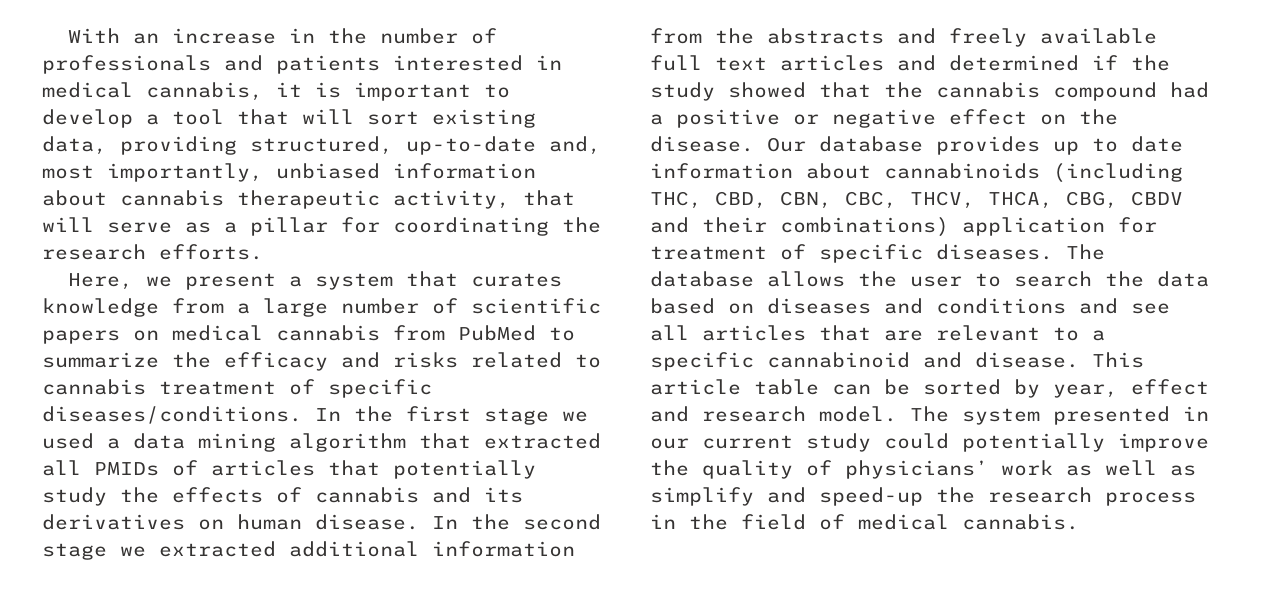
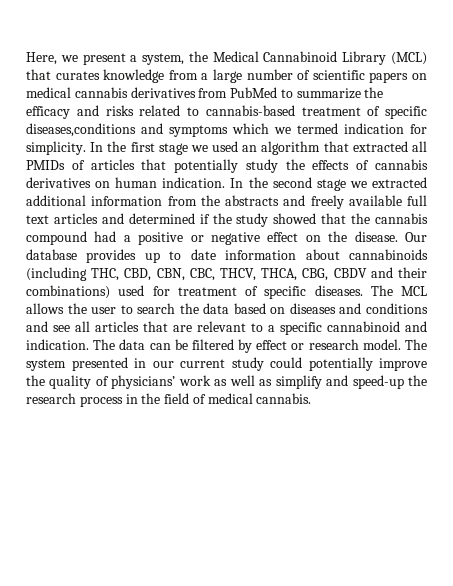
- With an increase in the number of professionals and patients interested in medical cannabis, it is important to develop a tool that will sort existing data, providing structured, up-to-date and, most importantly, unbiased information about cannabis therapeutic activity, that will serve as a pillar for coordinating the research efforts.
- Here, we present a system that curates knowledge from a large number of scientific papers on medical cannabis from PubMed to summarize the efficacy and risks related to cannabis treatment of specific diseases/conditions.
+ Here, we present a system, the Medical Cannabinoid Library (MCL) that curates knowledge from a large number of scientific papers on medical cannabis derivatives from PubMed to summarize the efficacy and risks related to cannabis-based treatment of specific diseases,conditions and symptoms which we termed indication for simplicity.
- In the first stage we used a data mining algorithm that extracted all PMIDs of articles that potentially study the effects of cannabis and its derivatives on human disease.
+ In the first stage we used an algorithm that extracted all PMIDs of articles that potentially study the effects of cannabis derivatives on human indication.
- Our database provides up to date information about cannabinoids (including THC, CBD, CBN, CBC, THCV, THCA, CBG, CBDV and their combinations) application for treatment of specific diseases.
+ Our database provides up to date information about cannabinoids (including THC, CBD, CBN, CBC, THCV, THCA, CBG, CBDV and their combinations) used for treatment of specific diseases.
- The database allows the user to search the data based on diseases and conditions and see all articles that are relevant to a specific cannabinoid and disease. This article table can be sorted by year, effect and research model.
+ The MCL allows the user to search the data based on diseases and conditions and see all articles that are relevant to a specific cannabinoid and indication. The data can be filtered by effect or research model.

